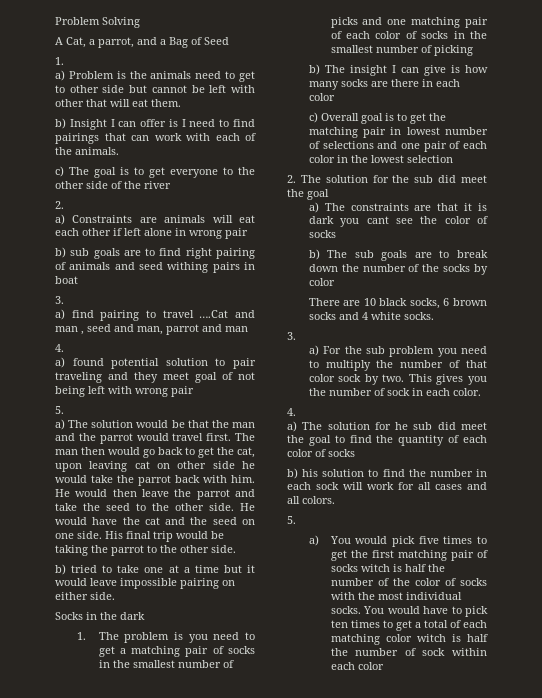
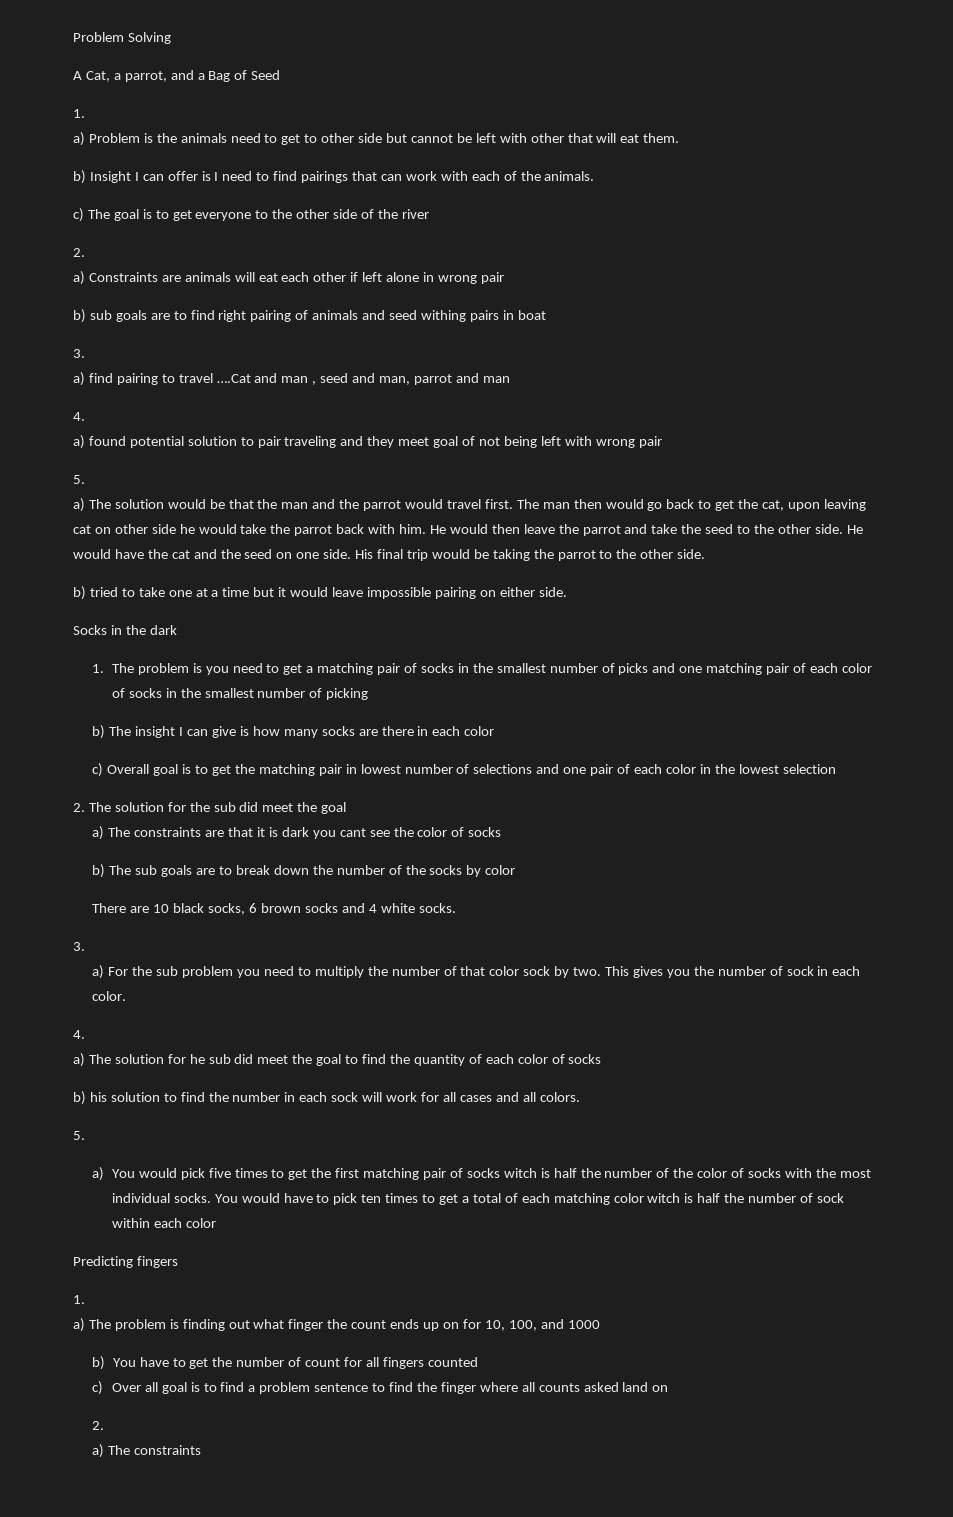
+ Predicting fingers
+ 1.
+ a) The problem is finding out what finger the count ends up on for 10, 100, and 1000
+ b) You have to get the number of count for all fingers counted
+ c) Over all goal is to find a problem sentence to find the finger where all counts asked land on
+ 2.
+ a) The constraints

